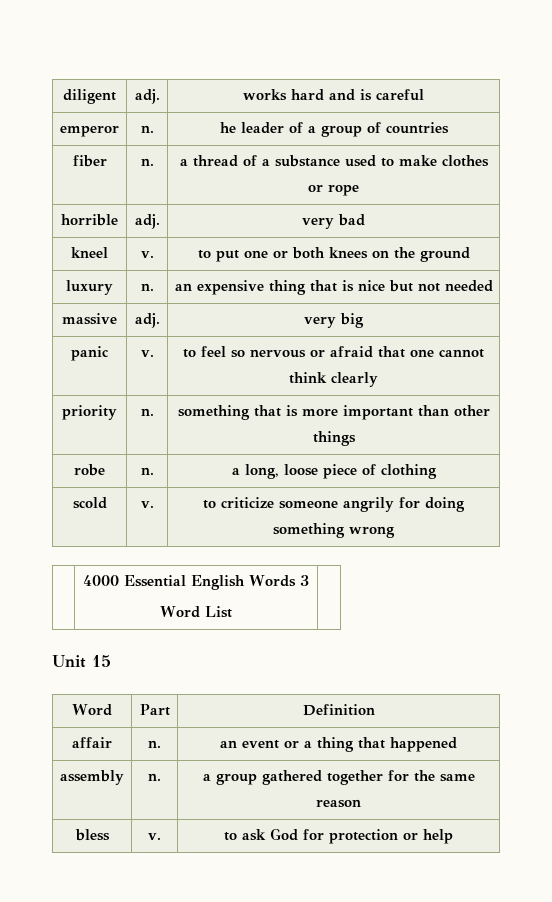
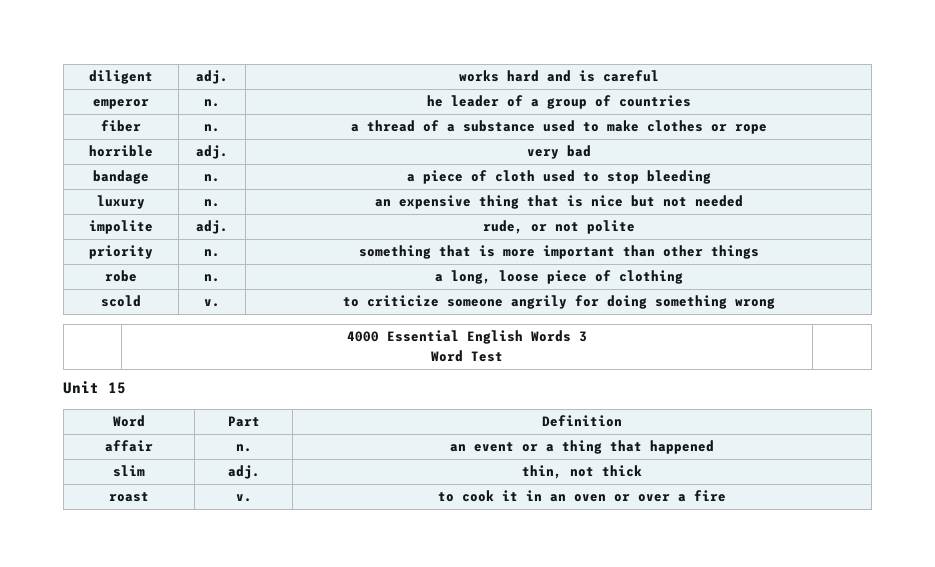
- kneel | v. | to put one or both knees on the ground
+ bandage | n. | a piece of cloth used to stop bleeding
- massive | adj. | very big
- panic | v. | to feel so nervous or afraid that one cannot think clearly
+ impolite | adj. | rude, or not polite
  | 4000 Essential English Words 3
- Word List |
+ Word Test |
- assembly | n. | a group gathered together for the same reason
- bless | v. | to ask God for protection or help
+ slim | adj. | thin, not thick
+ roast | v. | to cook it in an oven or over a fire

